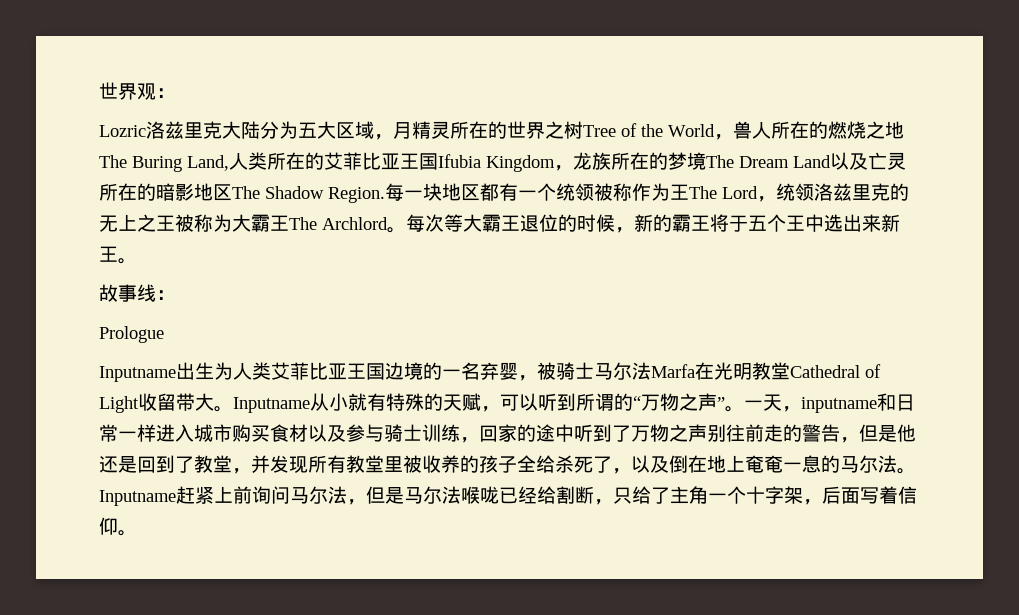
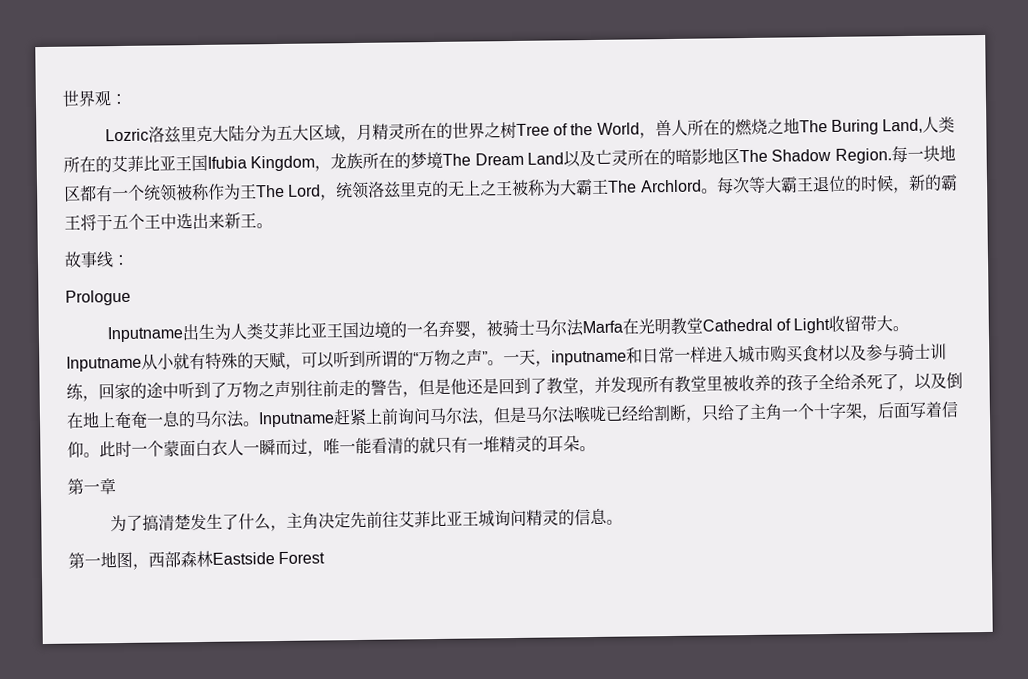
+ 此时一个蒙面白衣人一瞬而过，唯一能看清的就只有一堆精灵的耳朵。
+ 第一章
+ 为了搞清楚发生了什么，主角决定先前往艾菲比亚王城询问精灵的信息。
+ 第一地图，西部森林Eastside Forest

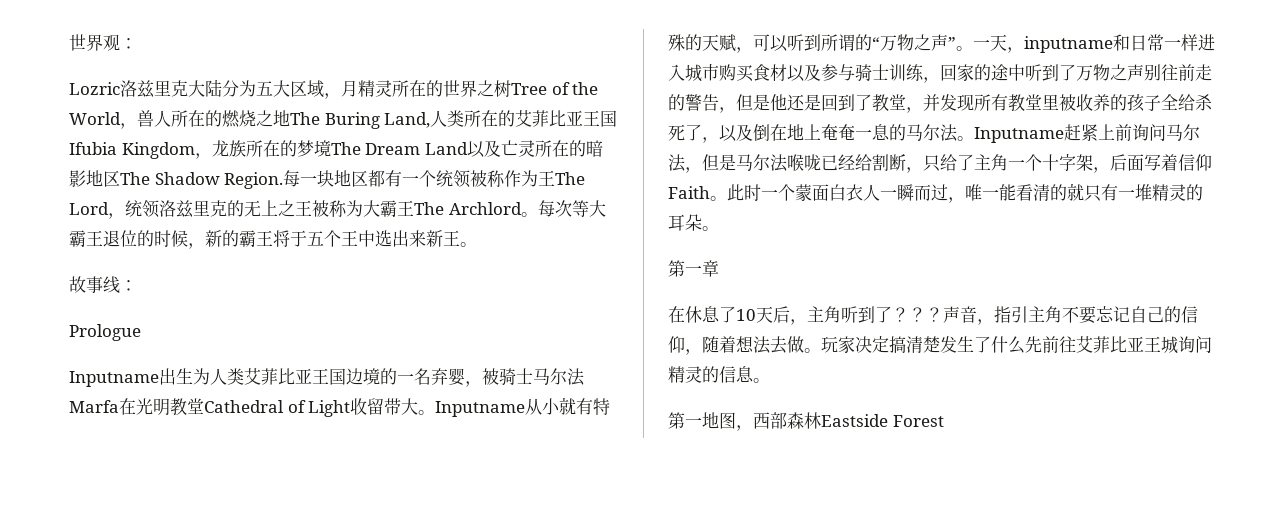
- Inputname赶紧上前询问马尔法，但是马尔法喉咙已经给割断，只给了主角一个十字架，后面写着信仰。
+ Inputname赶紧上前询问马尔法，但是马尔法喉咙已经给割断，只给了主角一个十字架，后面写着信仰Faith。
- 为了搞清楚发生了什么，主角决定先前往艾菲比亚王城询问精灵的信息。
+ 在休息了10天后，主角听到了？？？声音，指引主角不要忘记自己的信仰，随着想法去做。玩家决定搞清楚发生了什么先前往艾菲比亚王城询问精灵的信息。

